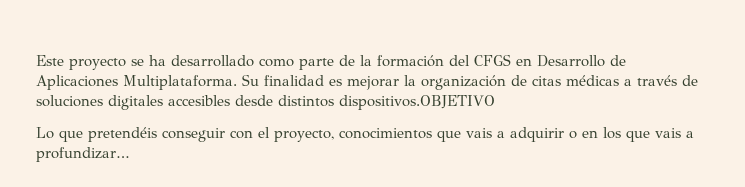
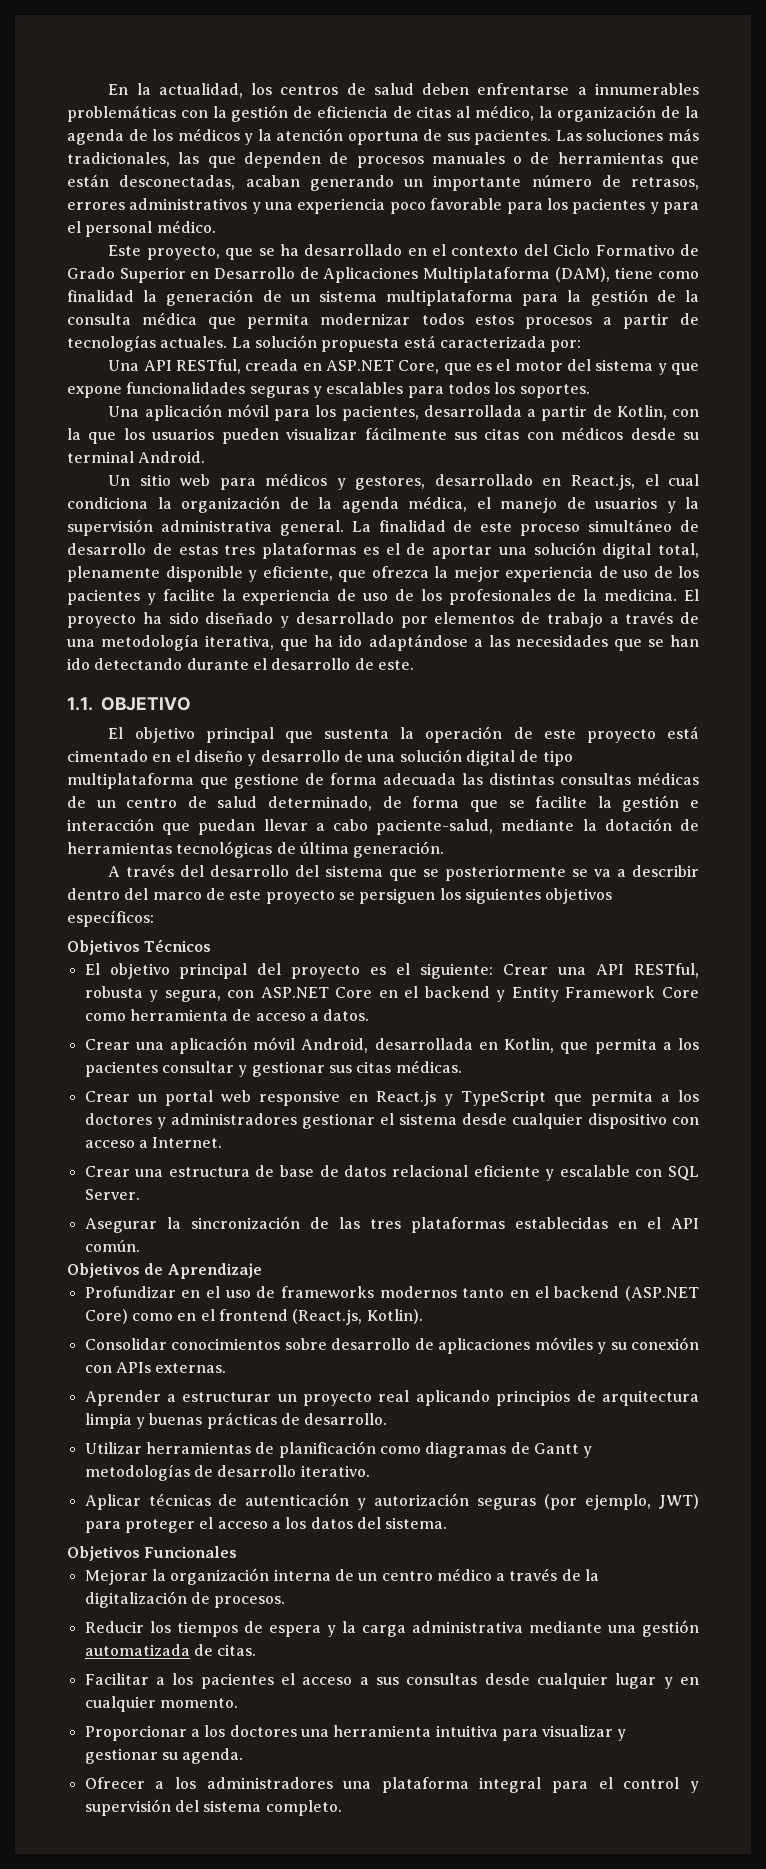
- Este proyecto se ha desarrollado como parte de la formación del CFGS en Desarrollo de Aplicaciones Multiplataforma. Su finalidad es mejorar la organización de citas médicas a través de soluciones digitales accesibles desde distintos dispositivos.OBJETIVO
- Lo que pretendéis conseguir con el proyecto, conocimientos que vais a adquirir o en los que vais a profundizar…
+ En la actualidad, los centros de salud deben enfrentarse a innumerables problemáticas con la gestión de eficiencia de citas al médico, la organización de la agenda de los médicos y la atención oportuna de sus pacientes. Las soluciones más tradicionales, las que dependen de procesos manuales o de herramientas que están desconectadas, acaban generando un importante número de retrasos, errores administrativos y una experiencia poco favorable para los pacientes y para el personal médico.
+ Este proyecto, que se ha desarrollado en el contexto del Ciclo Formativo de Grado Superior en Desarrollo de Aplicaciones Multiplataforma (DAM), tiene como finalidad la generación de un sistema multiplataforma para la gestión de la consulta médica que permita modernizar todos estos procesos a partir de tecnologías actuales. La solución propuesta está caracterizada por:
+ Una API RESTful, creada en ASP.NET Core, que es el motor del sistema y que expone funcionalidades seguras y escalables para todos los soportes.
+ Una aplicación móvil para los pacientes, desarrollada a partir de Kotlin, con la que los usuarios pueden visualizar fácilmente sus citas con médicos desde su terminal Android.
+ Un sitio web para médicos y gestores, desarrollado en React.js, el cual condiciona la organización de la agenda médica, el manejo de usuarios y la supervisión administrativa general. La finalidad de este proceso simultáneo de desarrollo de estas tres plataformas es el de aportar una solución digital total, plenamente disponible y eficiente, que ofrezca la mejor experiencia de uso de los pacientes y facilite la experiencia de uso de los profesionales de la medicina. El proyecto ha sido diseñado y desarrollado por elementos de trabajo a través de una metodología iterativa, que ha ido adaptándose a las necesidades que se han ido detectando durante el desarrollo de este.
+ 1.1. OBJETIVO
+ El objetivo principal que sustenta la operación de este proyecto está cimentado en el diseño y desarrollo de una solución digital de tipo multiplataforma que gestione de forma adecuada las distintas consultas médicas de un centro de salud determinado, de forma que se facilite la gestión e interacción que puedan llevar a cabo paciente-salud, mediante la dotación de herramientas tecnológicas de última generación.
+ A través del desarrollo del sistema que se posteriormente se va a describir dentro del marco de este proyecto se persiguen los siguientes objetivos específicos:
+ Objetivos Técnicos
+ El objetivo principal del proyecto es el siguiente: Crear una API RESTful, robusta y segura, con ASP.NET Core en el backend y Entity Framework Core como herramienta de acceso a datos.
+ Crear una aplicación móvil Android, desarrollada en Kotlin, que permita a los pacientes consultar y gestionar sus citas médicas.
+ Crear un portal web responsive en React.js y TypeScript que permita a los doctores y administradores gestionar el sistema desde cualquier dispositivo con acceso a Internet.
+ Crear una estructura de base de datos relacional eficiente y escalable con SQL Server.
+ Asegurar la sincronización de las tres plataformas establecidas en el API común.
+ Objetivos de Aprendizaje
+ Profundizar en el uso de frameworks modernos tanto en el backend (ASP.NET Core) como en el frontend (React.js, Kotlin).
+ Consolidar conocimientos sobre desarrollo de aplicaciones móviles y su conexión con APIs externas.
+ Aprender a estructurar un proyecto real aplicando principios de arquitectura limpia y buenas prácticas de desarrollo.
+ Utilizar herramientas de planificación como diagramas de Gantt y metodologías de desarrollo iterativo.
+ Aplicar técnicas de autenticación y autorización seguras (por ejemplo, JWT) para proteger el acceso a los datos del sistema.
+ Objetivos Funcionales
+ Mejorar la organización interna de un centro médico a través de la digitalización de procesos.
+ Reducir los tiempos de espera y la carga administrativa mediante una gestión automatizada de citas.
+ Facilitar a los pacientes el acceso a sus consultas desde cualquier lugar y en cualquier momento.
+ Proporcionar a los doctores una herramienta intuitiva para visualizar y gestionar su agenda.
+ Ofrecer a los administradores una plataforma integral para el control y supervisión del sistema completo.

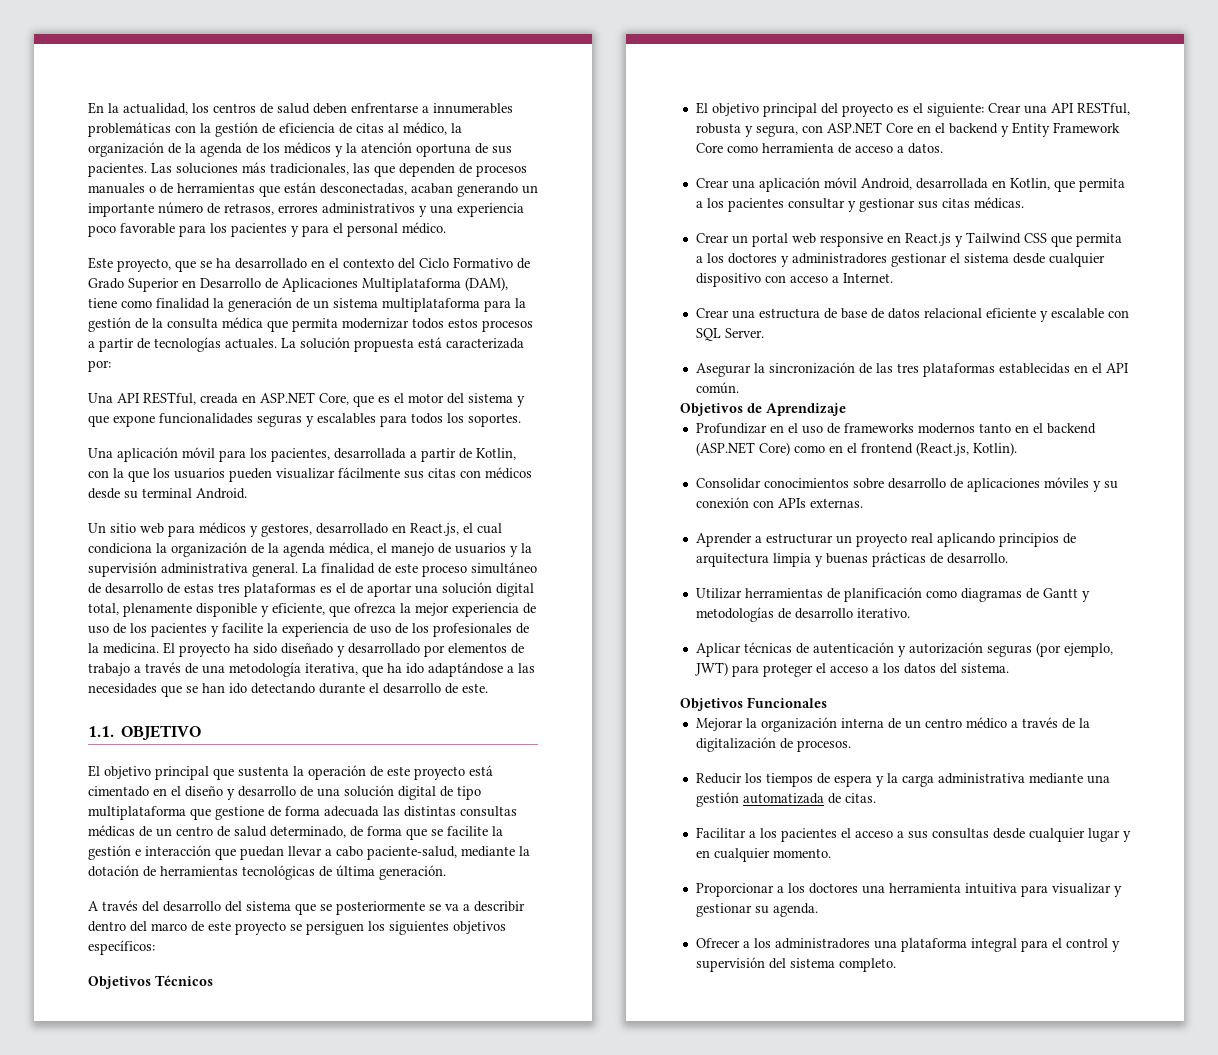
- Crear un portal web responsive en React.js y TypeScript que permita a los doctores y administradores gestionar el sistema desde cualquier dispositivo con acceso a Internet.
+ Crear un portal web responsive en React.js y Tailwind CSS que permita a los doctores y administradores gestionar el sistema desde cualquier dispositivo con acceso a Internet.

